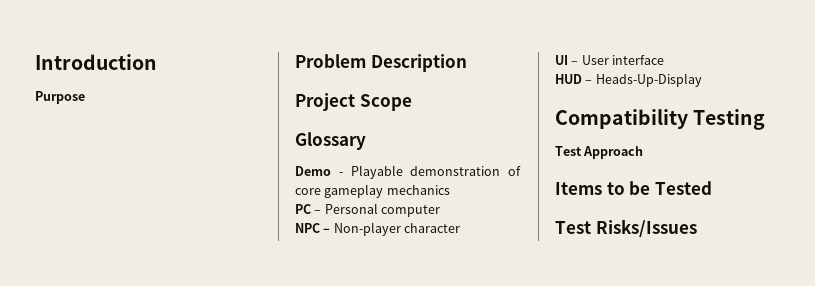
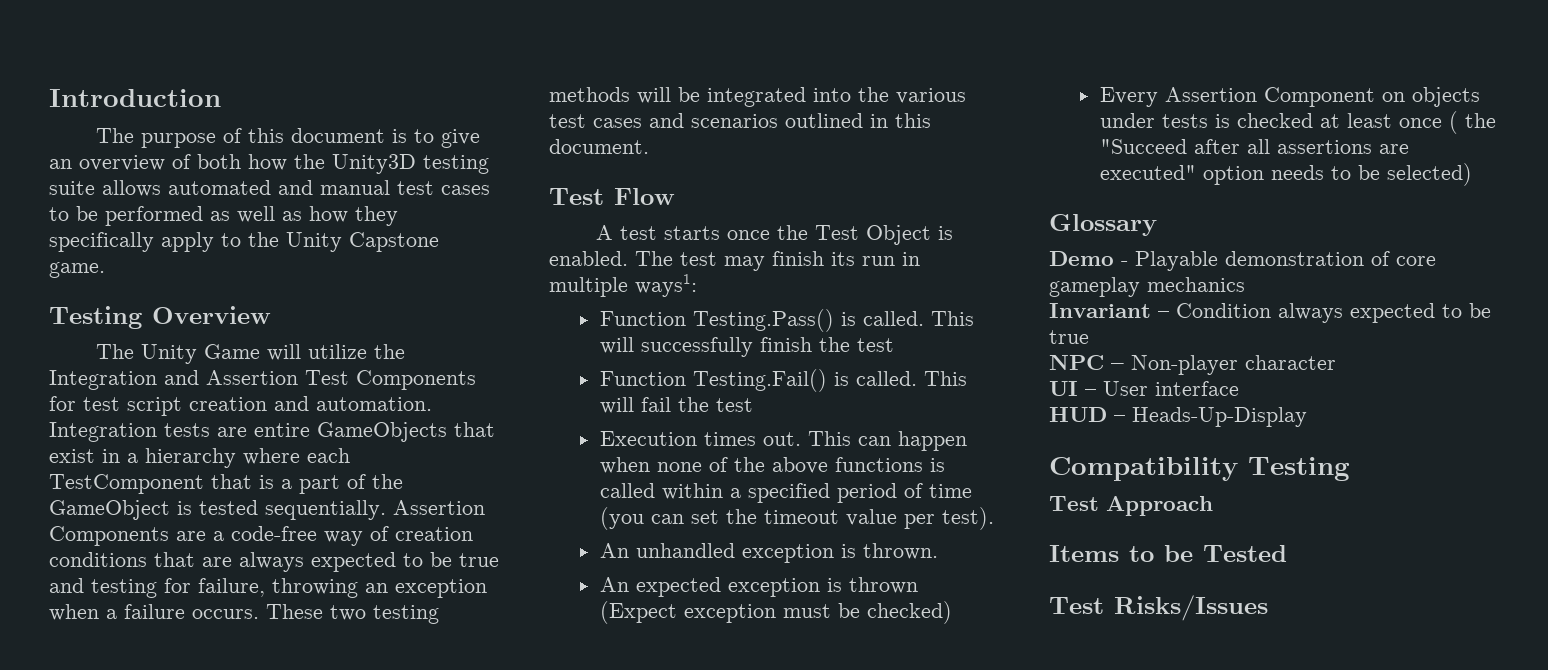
- Purpose
- Problem Description
- Project Scope
+ The purpose of this document is to give an overview of both how the Unity3D testing suite allows automated and manual test cases to be performed as well as how they specifically apply to the Unity Capstone game.
+ Testing Overview
+ The Unity Game will utilize the Integration and Assertion Test Components for test script creation and automation. Integration tests are entire GameObjects that exist in a hierarchy where each TestComponent that is a part of the GameObject is tested sequentially. Assertion Components are a code-free way of creation conditions that are always expected to be true and testing for failure, throwing an exception when a failure occurs. These two testing methods will be integrated into the various test cases and scenarios outlined in this document.
+ Test Flow
+ A test starts once the Test Object is enabled. The test may finish its run in multiple ways1:
+ Function Testing.Pass() is called. This will successfully finish the test
+ Function Testing.Fail() is called. This will fail the test
+ Execution times out. This can happen when none of the above functions is called within a specified period of time (you can set the timeout value per test).
+ An unhandled exception is thrown.
+ An expected exception is thrown (Expect exception must be checked)
+ Every Assertion Component on objects under tests is checked at least once ( the "Succeed after all assertions are executed" option needs to be selected)
- PC – Personal computer
+ Invariant – Condition always expected to be true

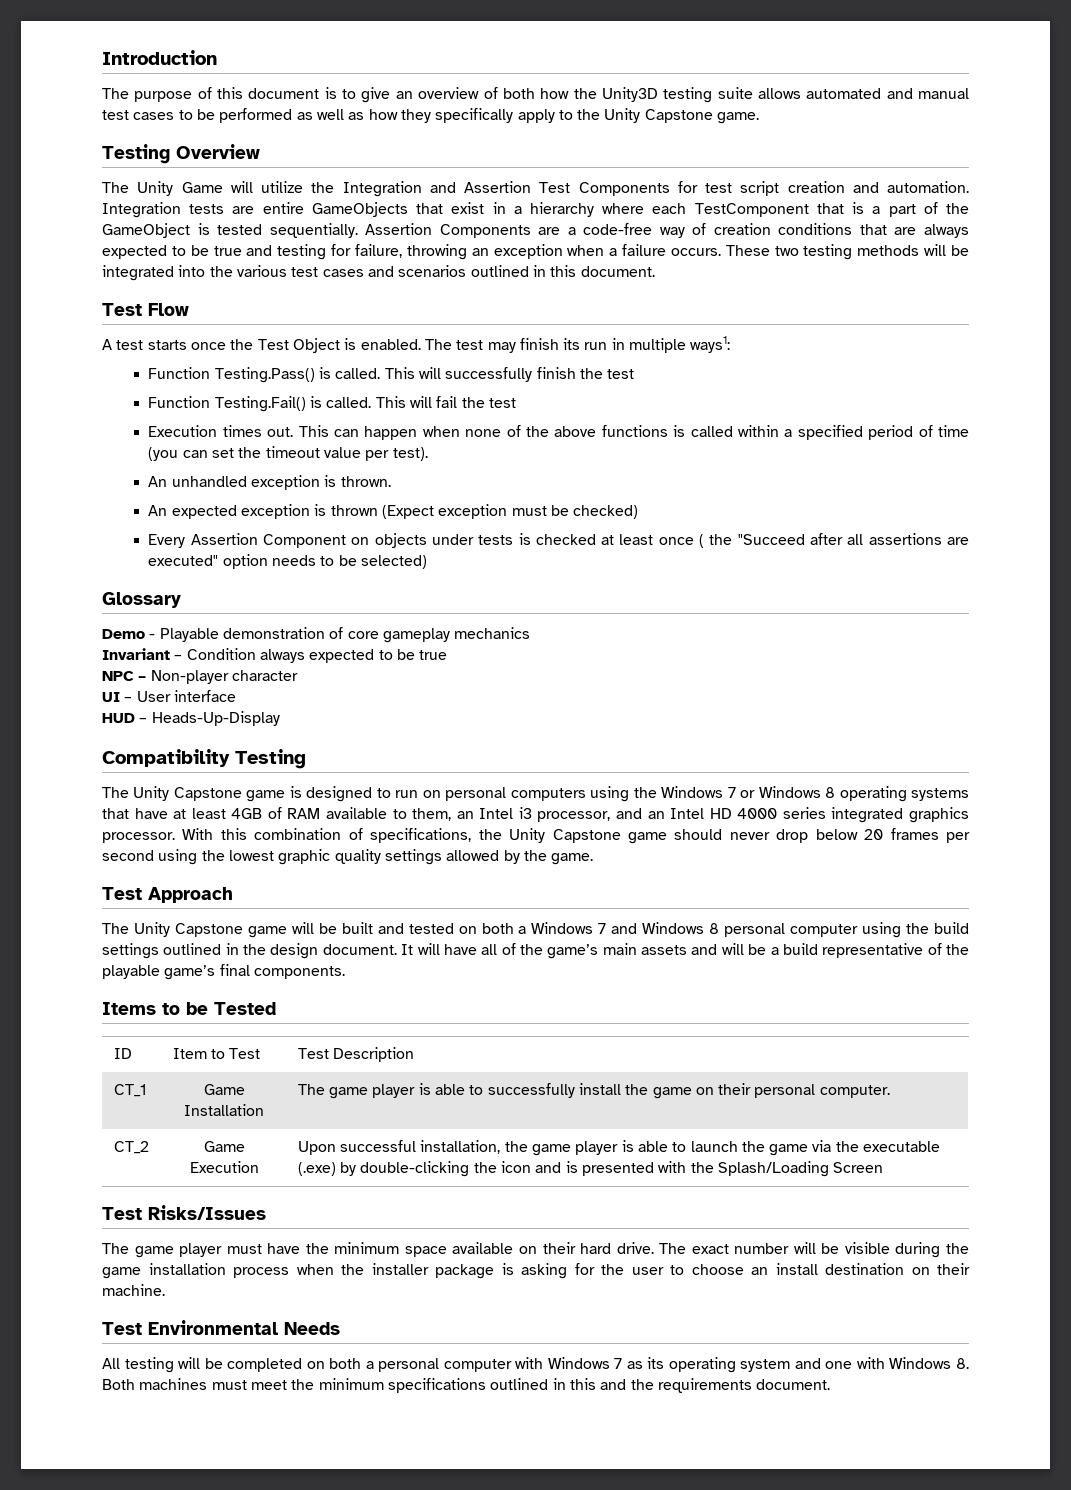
+ The Unity Capstone game is designed to run on personal computers using the Windows 7 or Windows 8 operating systems that have at least 4GB of RAM available to them, an Intel i3 processor, and an Intel HD 4000 series integrated graphics processor. With this combination of specifications, the Unity Capstone game should never drop below 20 frames per second using the lowest graphic quality settings allowed by the game.
  Test Approach
+ The Unity Capstone game will be built and tested on both a Windows 7 and Windows 8 personal computer using the build settings outlined in the design document. It will have all of the game’s main assets and will be a build representative of the playable game’s final components.
  Items to be Tested
+ ID | Item to Test | Test Description
+ CT_1 | Game Installation | The game player is able to successfully install the game on their personal computer.
+ CT_2 | Game Execution | Upon successful installation, the game player is able to launch the game via the executable (.exe) by double-clicking the icon and is presented with the Splash/Loading Screen
  Test Risks/Issues
+ The game player must have the minimum space available on their hard drive. The exact number will be visible during the game installation process when the installer package is asking for the user to choose an install destination on their machine.
+ Test Environmental Needs
+ All testing will be completed on both a personal computer with Windows 7 as its operating system and one with Windows 8. Both machines must meet the minimum specifications outlined in this and the requirements document.

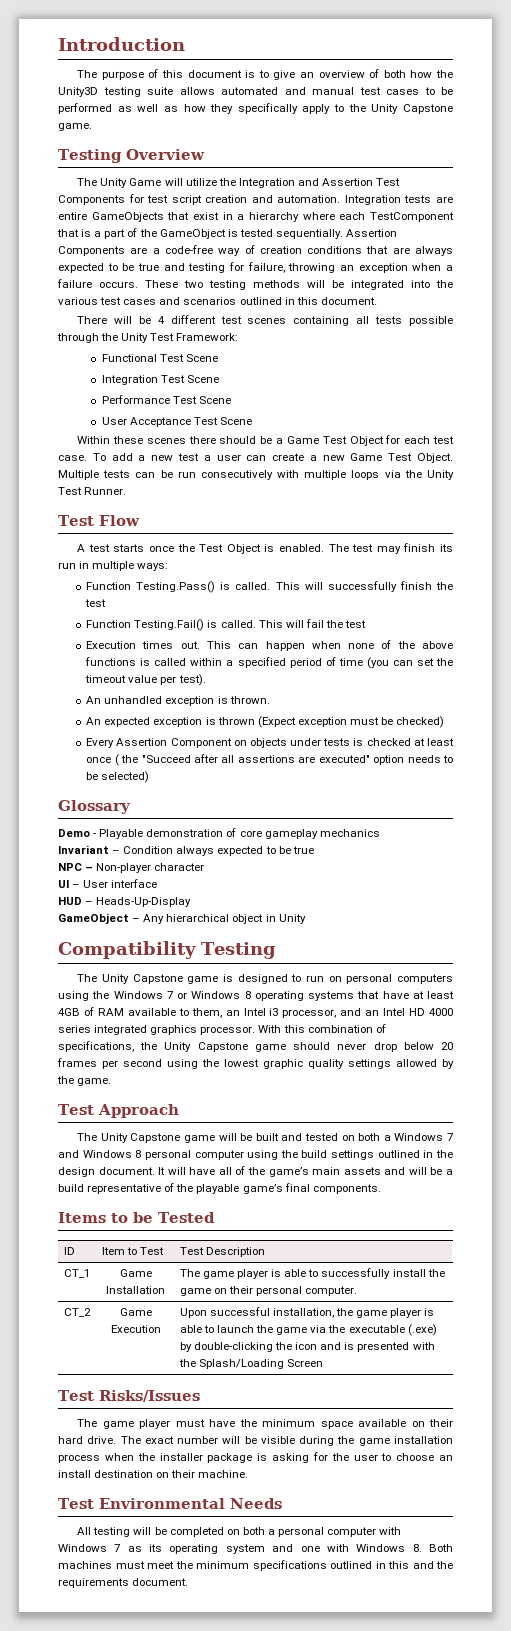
+ There will be 4 different test scenes containing all tests possible through the Unity Test Framework:
+ Functional Test Scene
+ Integration Test Scene
+ Performance Test Scene
+ User Acceptance Test Scene
+ Within these scenes there should be a Game Test Object for each test case. To add a new test a user can create a new Game Test Object. Multiple tests can be run consecutively with multiple loops via the Unity Test Runner.
- The test may finish its run in multiple ways1:
+ The test may finish its run in multiple ways:
+ GameObject – Any hierarchical object in Unity

